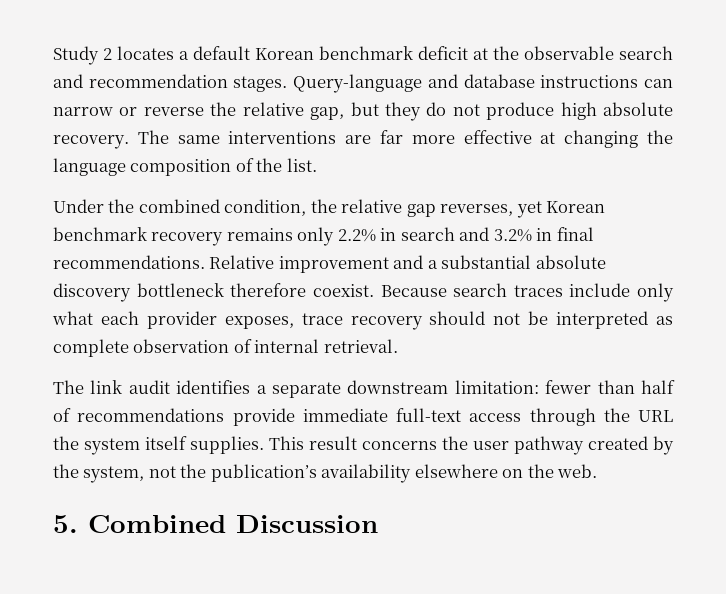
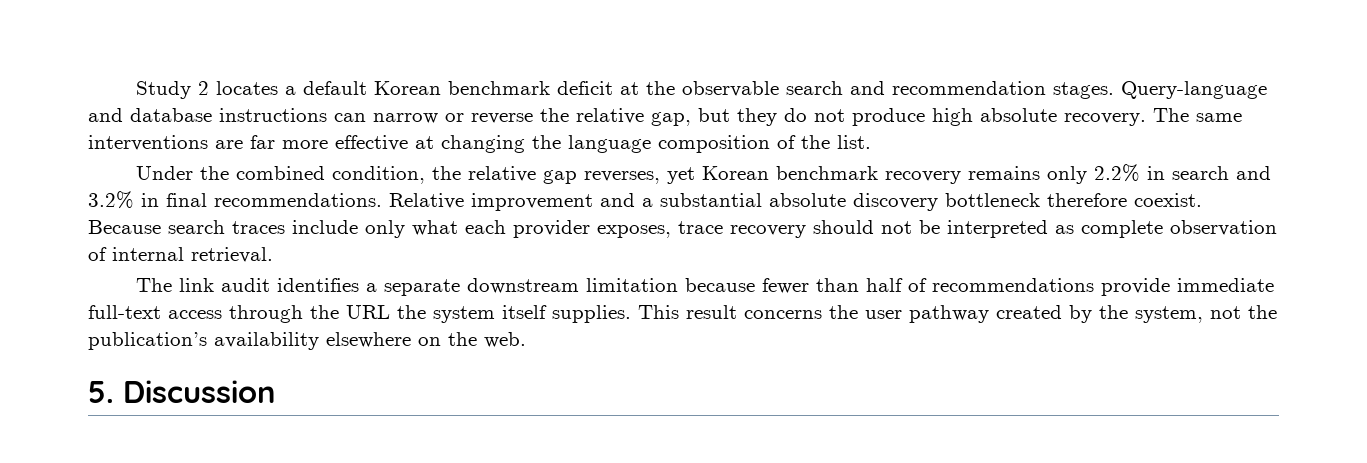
- The link audit identifies a separate downstream limitation: fewer than half of recommendations provide immediate full-text access through the URL the system itself supplies.
+ The link audit identifies a separate downstream limitation because fewer than half of recommendations provide immediate full-text access through the URL the system itself supplies.
- 5. Combined Discussion
+ 5. Discussion

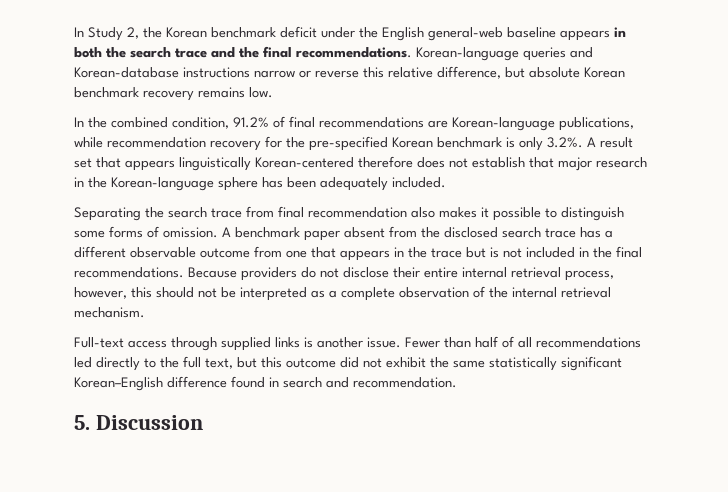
- Study 2 locates a default Korean benchmark deficit at the observable search and recommendation stages. Query-language and database instructions can narrow or reverse the relative gap, but they do not produce high absolute recovery. The same interventions are far more effective at changing the language composition of the list.
- Under the combined condition, the relative gap reverses, yet Korean benchmark recovery remains only 2.2% in search and 3.2% in final recommendations. Relative improvement and a substantial absolute discovery bottleneck therefore coexist. Because search traces include only what each provider exposes, trace recovery should not be interpreted as complete observation of internal retrieval.
- The link audit identifies a separate downstream limitation because fewer than half of recommendations provide immediate full-text access through the URL the system itself supplies. This result concerns the user pathway created by the system, not the publication’s availability elsewhere on the web.
+ In Study 2, the Korean benchmark deficit under the English general-web baseline appears in both the search trace and the final recommendations. Korean-language queries and Korean-database instructions narrow or reverse this relative difference, but absolute Korean benchmark recovery remains low.
+ In the combined condition, 91.2% of final recommendations are Korean-language publications, while recommendation recovery for the pre-specified Korean benchmark is only 3.2%. A result set that appears linguistically Korean-centered therefore does not establish that major research in the Korean-language sphere has been adequately included.
+ Separating the search trace from final recommendation also makes it possible to distinguish some forms of omission. A benchmark paper absent from the disclosed search trace has a different observable outcome from one that appears in the trace but is not included in the final recommendations. Because providers do not disclose their entire internal retrieval process, however, this should not be interpreted as a complete observation of the internal retrieval mechanism.
+ Full-text access through supplied links is another issue. Fewer than half of all recommendations led directly to the full text, but this outcome did not exhibit the same statistically significant Korean–English difference found in search and recommendation.

